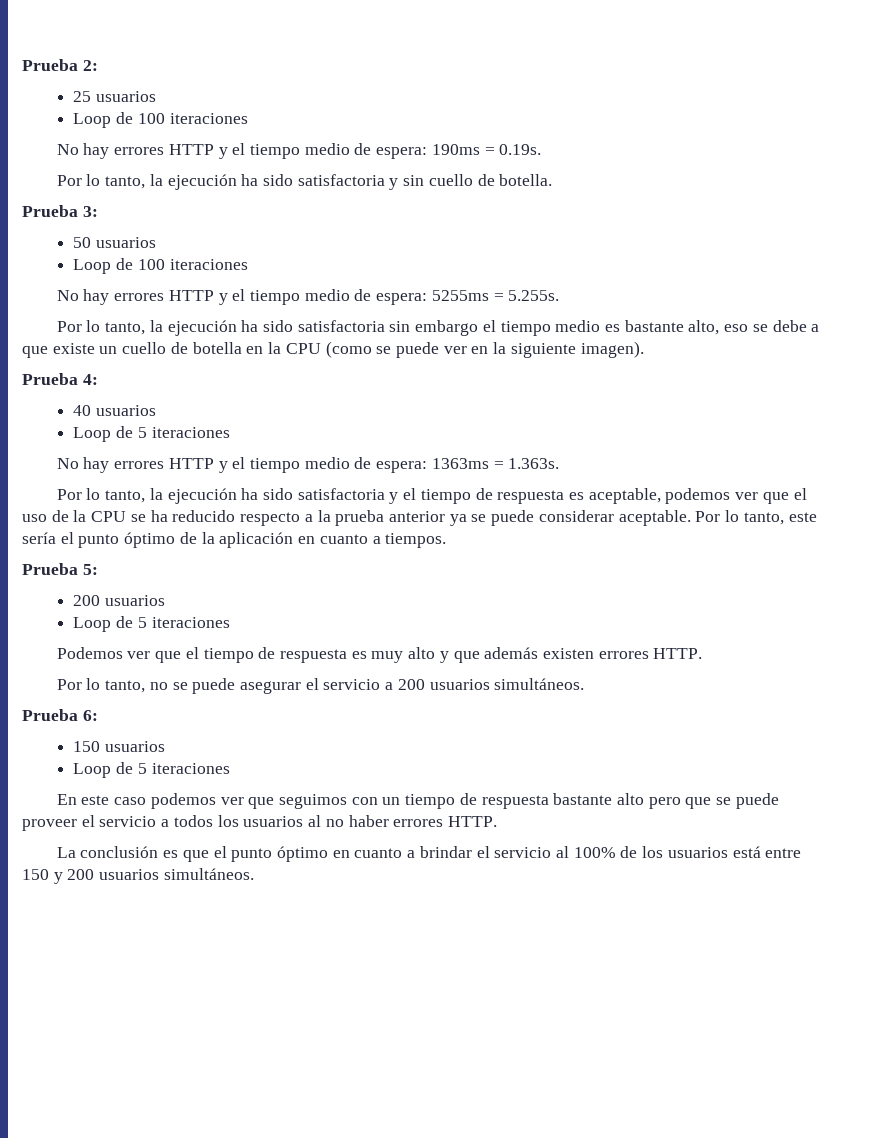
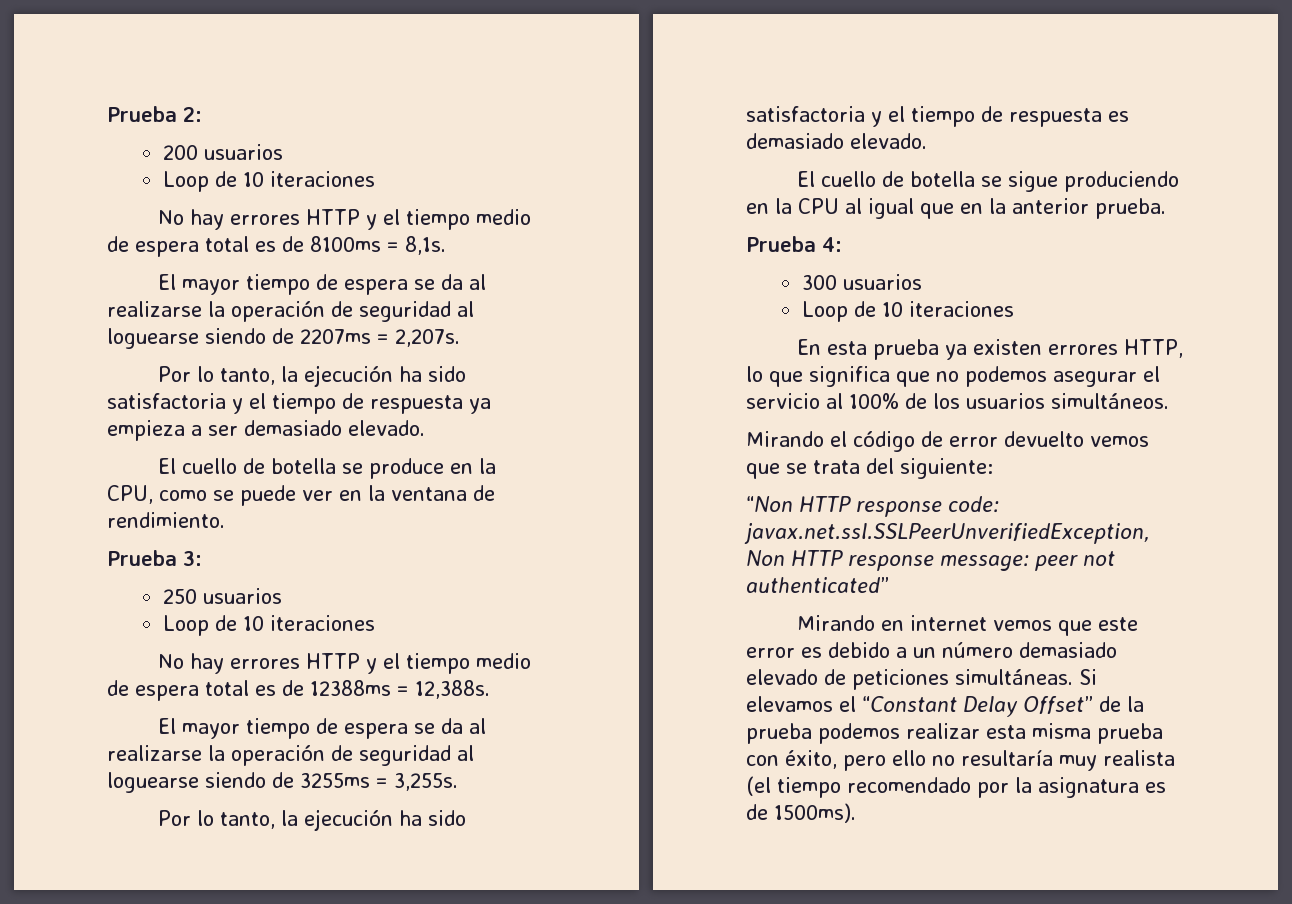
- 25 usuarios
- Loop de 100 iteraciones
+ 200 usuarios
+ Loop de 10 iteraciones
- No hay errores HTTP y el tiempo medio de espera: 190ms = 0.19s.
- Por lo tanto, la ejecución ha sido satisfactoria y sin cuello de botella.
+ No hay errores HTTP y el tiempo medio de espera total es de 8100ms = 8,1s.
+ El mayor tiempo de espera se da al realizarse la operación de seguridad al loguearse siendo de 2207ms = 2,207s.
+ Por lo tanto, la ejecución ha sido satisfactoria y el tiempo de respuesta ya empieza a ser demasiado elevado.
+ El cuello de botella se produce en la CPU, como se puede ver en la ventana de rendimiento.
- 50 usuarios
- Loop de 100 iteraciones
+ 250 usuarios
+ Loop de 10 iteraciones
- No hay errores HTTP y el tiempo medio de espera: 5255ms = 5.255s.
- Por lo tanto, la ejecución ha sido satisfactoria sin embargo el tiempo medio es bastante alto, eso se debe a que existe un cuello de botella en la CPU (como se puede ver en la siguiente imagen).
- Prueba 4:
- 40 usuarios
- Loop de 5 iteraciones
- No hay errores HTTP y el tiempo medio de espera: 1363ms = 1.363s.
+ No hay errores HTTP y el tiempo medio de espera total es de 12388ms = 12,388s.
+ El mayor tiempo de espera se da al realizarse la operación de seguridad al loguearse siendo de 3255ms = 3,255s.
- Por lo tanto, la ejecución ha sido satisfactoria y el tiempo de respuesta es aceptable, podemos ver que el uso de la CPU se ha reducido respecto a la prueba anterior ya se puede considerar aceptable. Por lo tanto, este sería el punto óptimo de la aplicación en cuanto a tiempos.
- Prueba 5:
- 200 usuarios
- Loop de 5 iteraciones
- Podemos ver que el tiempo de respuesta es muy alto y que además existen errores HTTP.
- Por lo tanto, no se puede asegurar el servicio a 200 usuarios simultáneos.
- Prueba 6:
- 150 usuarios
- Loop de 5 iteraciones
- En este caso podemos ver que seguimos con un tiempo de respuesta bastante alto pero que se puede proveer el servicio a todos los usuarios al no haber errores HTTP.
- La conclusión es que el punto óptimo en cuanto a brindar el servicio al 100% de los usuarios está entre 150 y 200 usuarios simultáneos.
+ Por lo tanto, la ejecución ha sido satisfactoria y el tiempo de respuesta es demasiado elevado.
+ El cuello de botella se sigue produciendo en la CPU al igual que en la anterior prueba.
+ Prueba 4:
+ 300 usuarios
+ Loop de 10 iteraciones
+ En esta prueba ya existen errores HTTP, lo que significa que no podemos asegurar el servicio al 100% de los usuarios simultáneos.
+ Mirando el código de error devuelto vemos que se trata del siguiente:
+ “Non HTTP response code: javax.net.ssl.SSLPeerUnverifiedException, Non HTTP response message: peer not authenticated”
+ Mirando en internet vemos que este error es debido a un número demasiado elevado de peticiones simultáneas. Si elevamos el “Constant Delay Offset” de la prueba podemos realizar esta misma prueba con éxito, pero ello no resultaría muy realista (el tiempo recomendado por la asignatura es de 1500ms).

